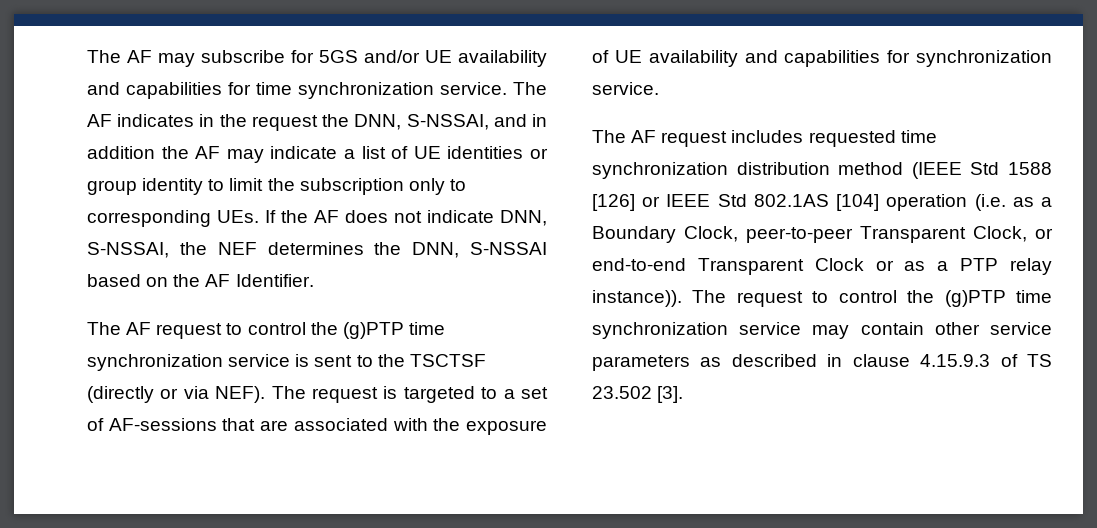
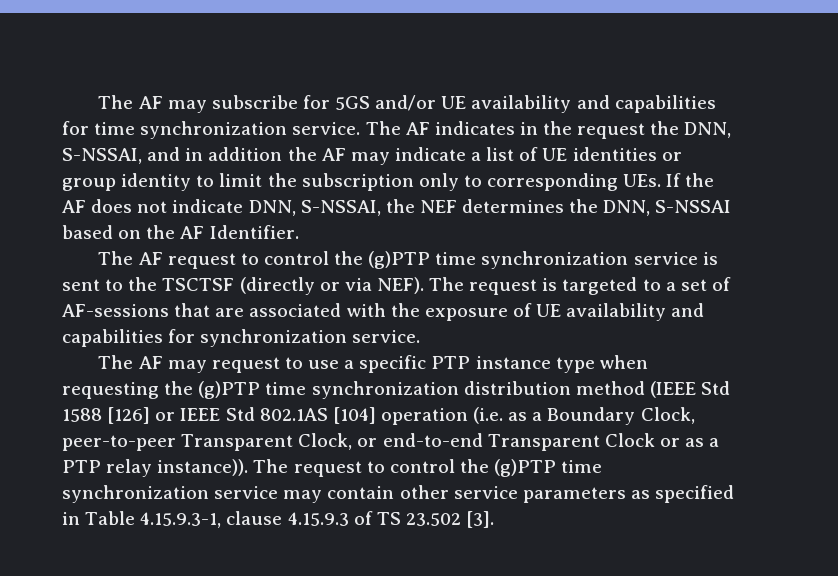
- The AF request includes requested time synchronization distribution method (IEEE Std 1588 [126] or IEEE Std 802.1AS [104] operation (i.e. as a Boundary Clock, peer-to-peer Transparent Clock, or end-to-end Transparent Clock or as a PTP relay instance)).
+ The AF may request to use a specific PTP instance type when requesting the (g)PTP time synchronization distribution method (IEEE Std 1588 [126] or IEEE Std 802.1AS [104] operation (i.e. as a Boundary Clock, peer-to-peer Transparent Clock, or end-to-end Transparent Clock or as a PTP relay instance)).
- The request to control the (g)PTP time synchronization service may contain other service parameters as described in clause 4.15.9.3 of TS 23.502 [3].
+ The request to control the (g)PTP time synchronization service may contain other service parameters as specified in Table 4.15.9.3-1, clause 4.15.9.3 of TS 23.502 [3].

